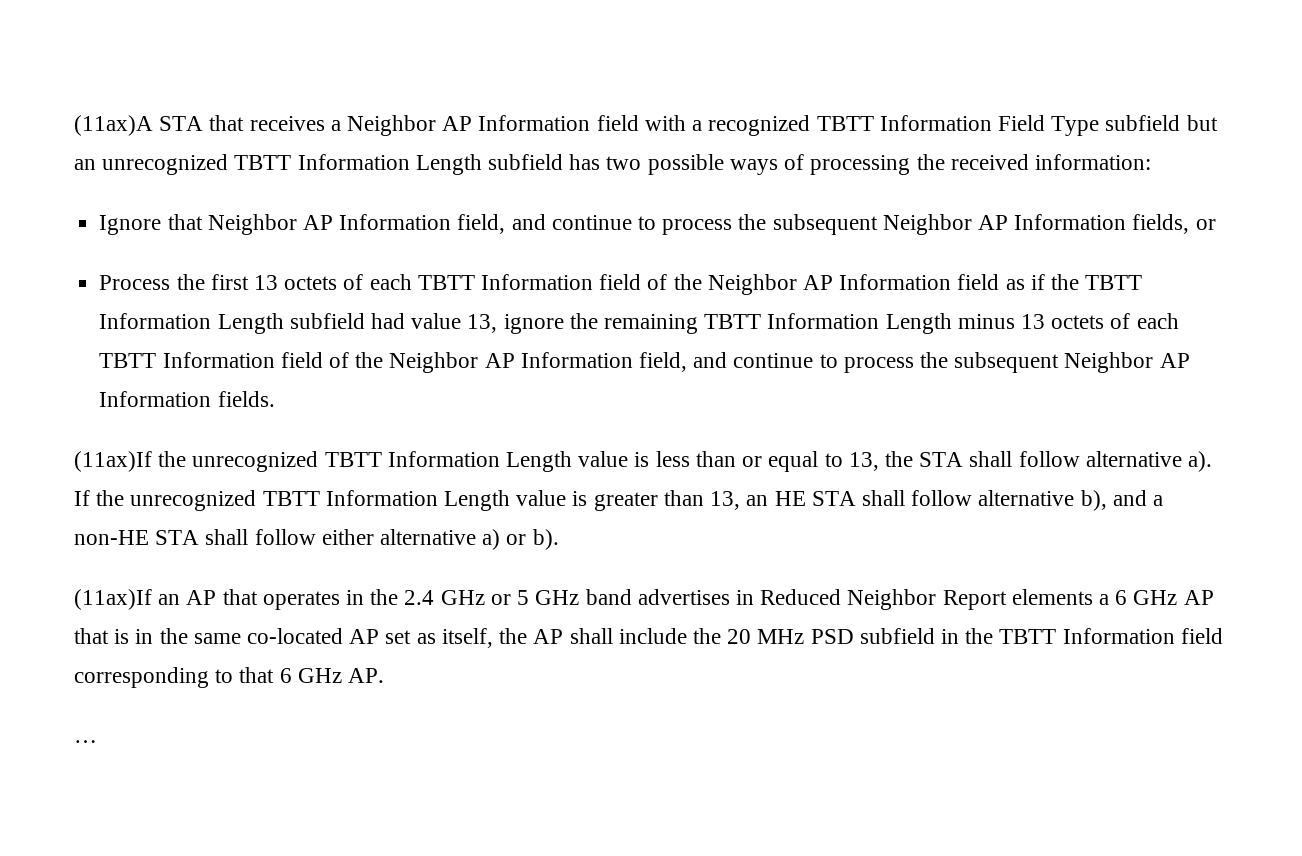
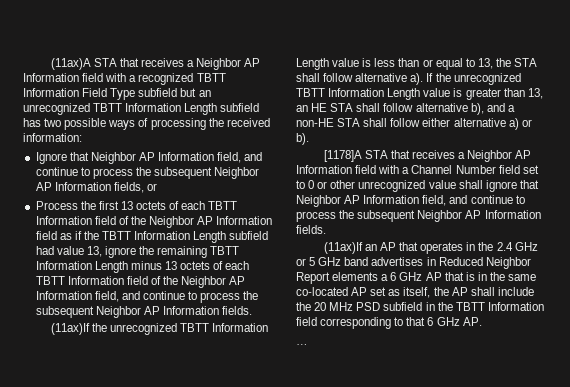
+ [1178]A STA that receives a Neighbor AP Information field with a Channel Number field set to 0 or other unrecognized value shall ignore that Neighbor AP Information field, and continue to process the subsequent Neighbor AP Information fields.

